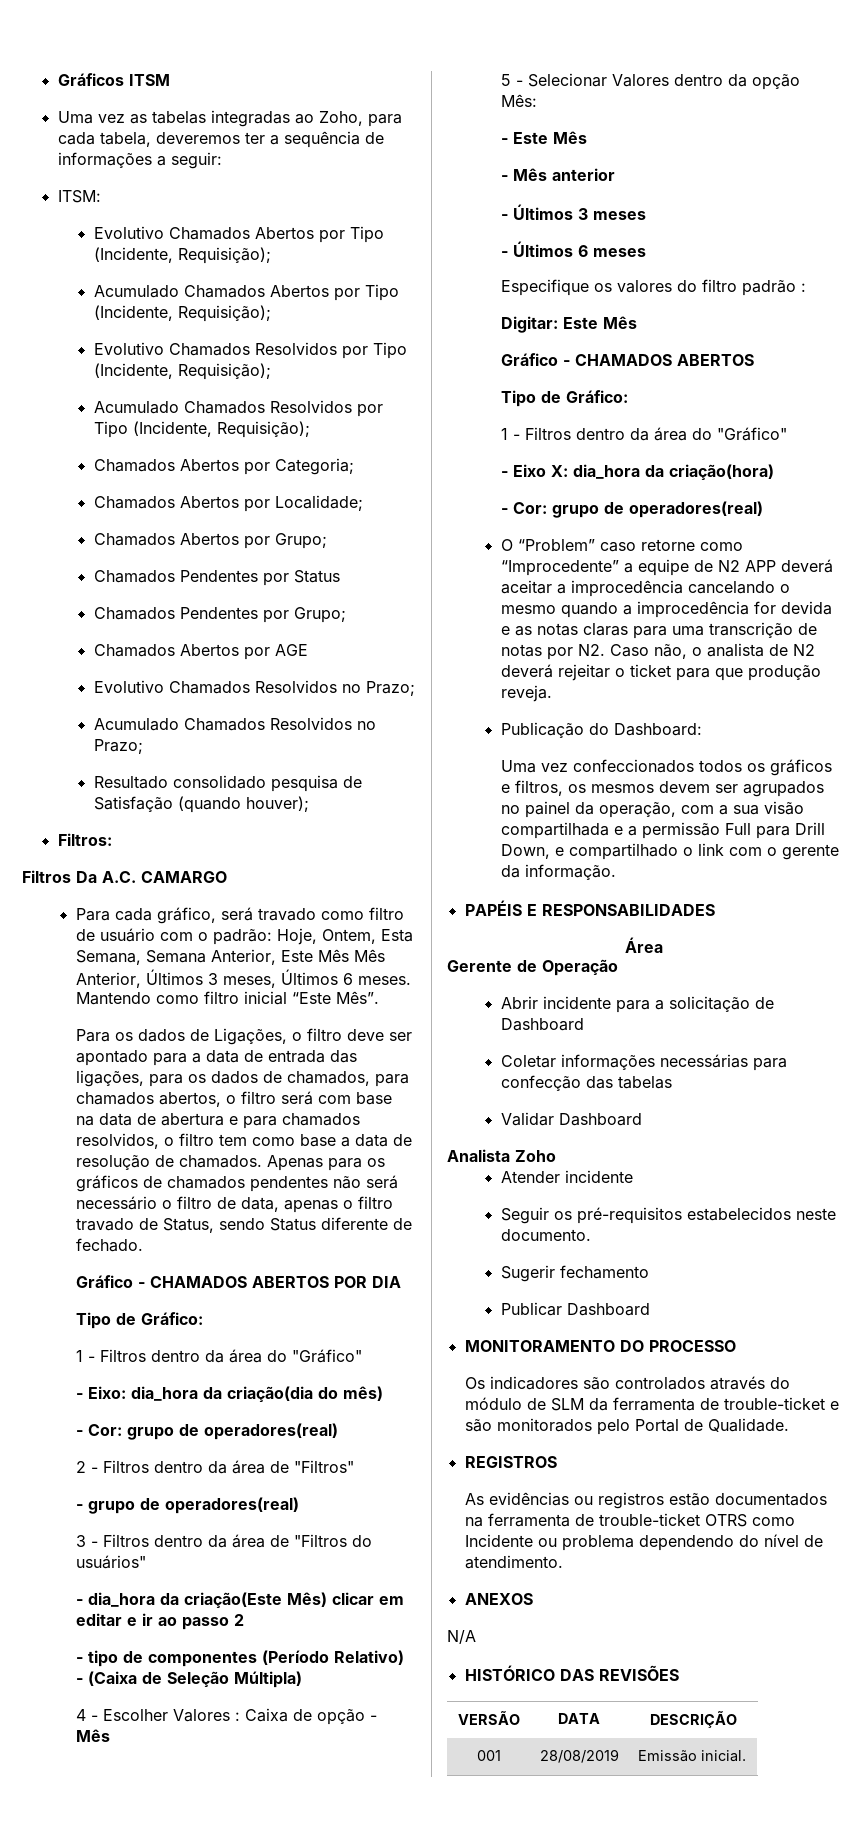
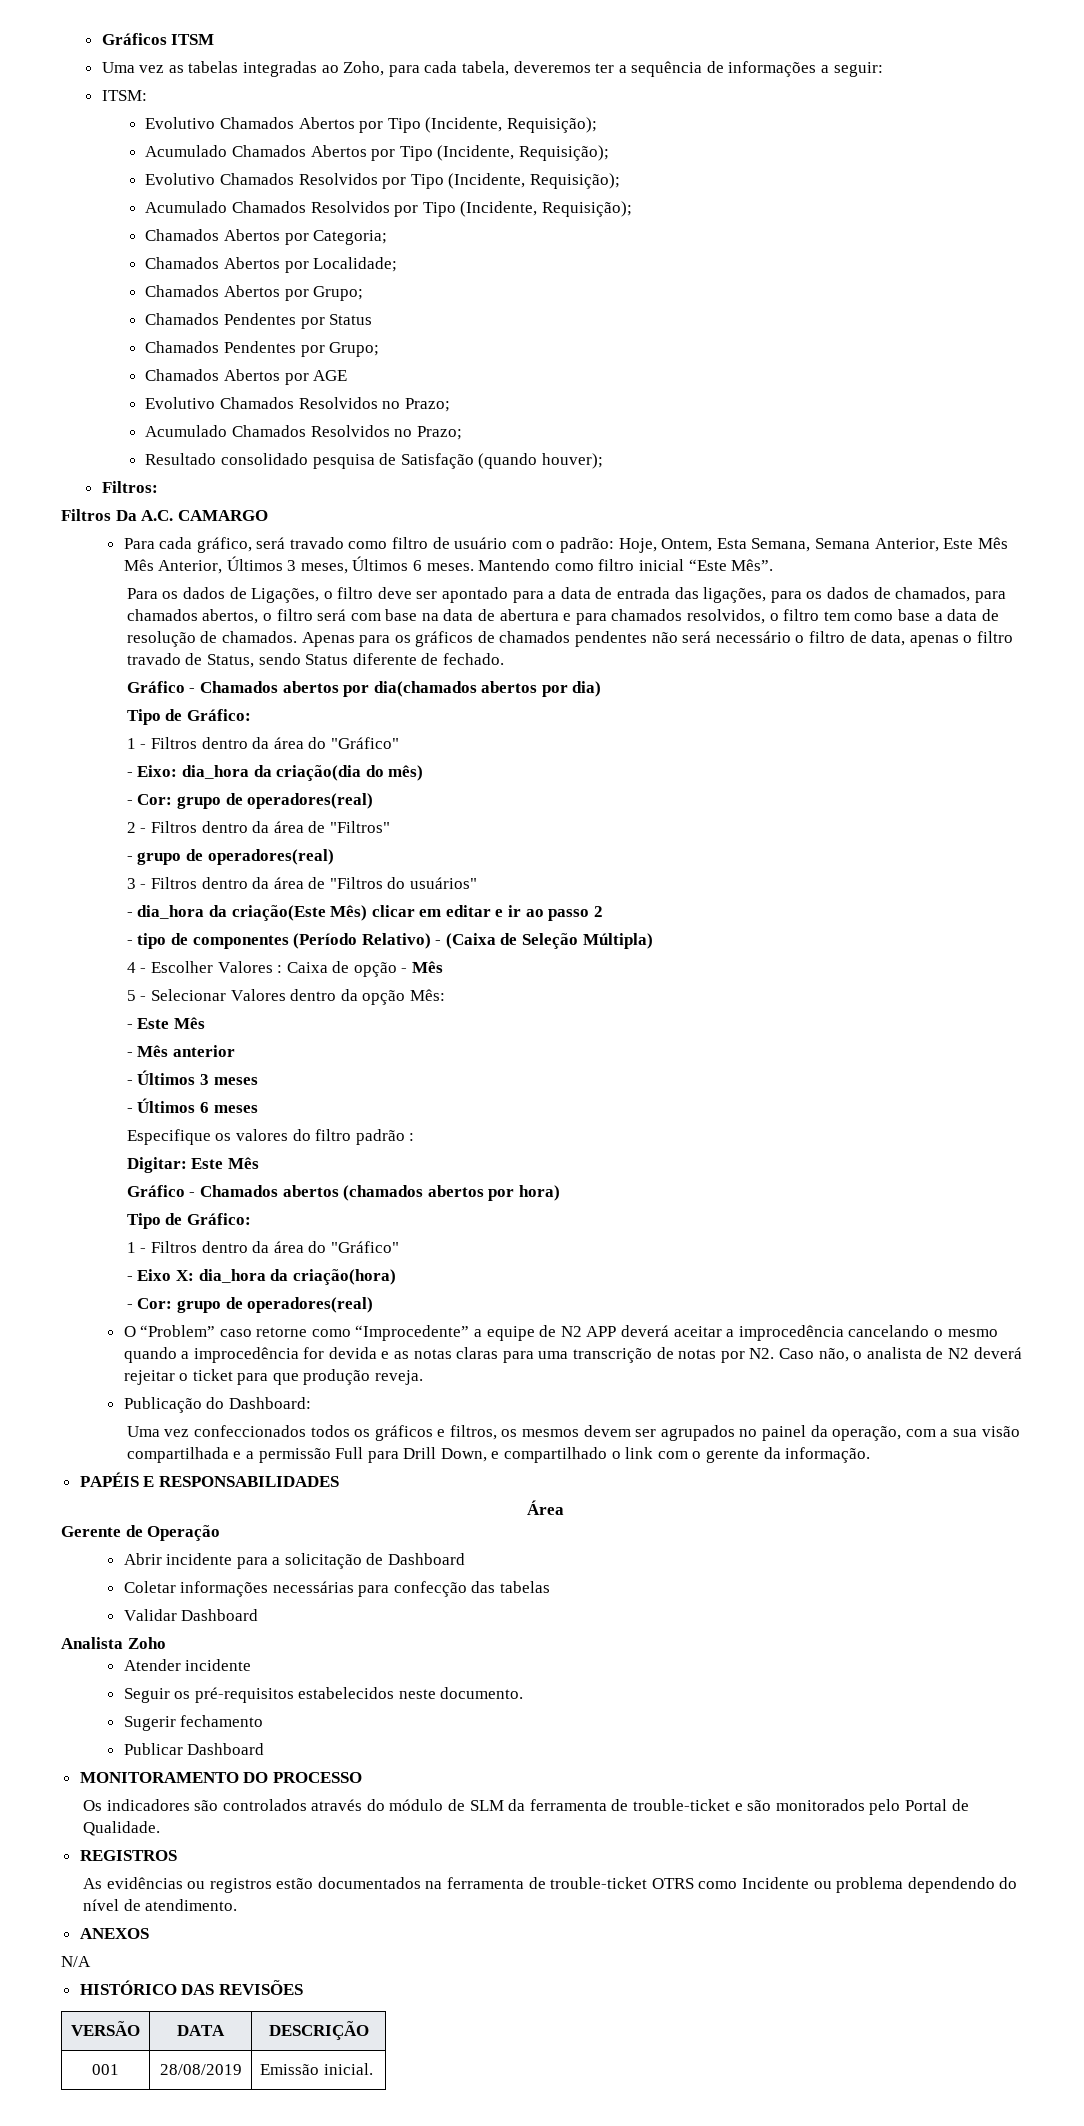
- Gráfico - CHAMADOS ABERTOS POR DIA
+ Gráfico - Chamados abertos por dia(chamados abertos por dia)
  Digitar: Este Mês
- Gráfico - CHAMADOS ABERTOS
+ Gráfico - Chamados abertos (chamados abertos por hora)

